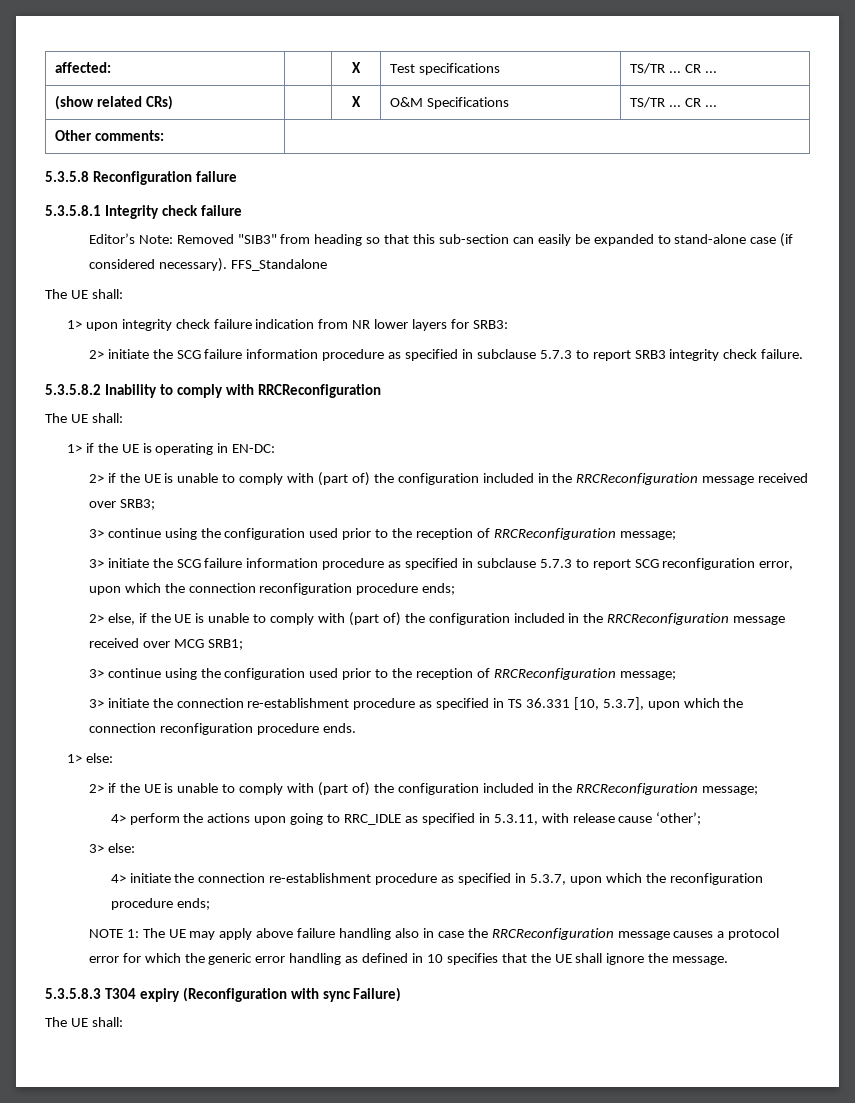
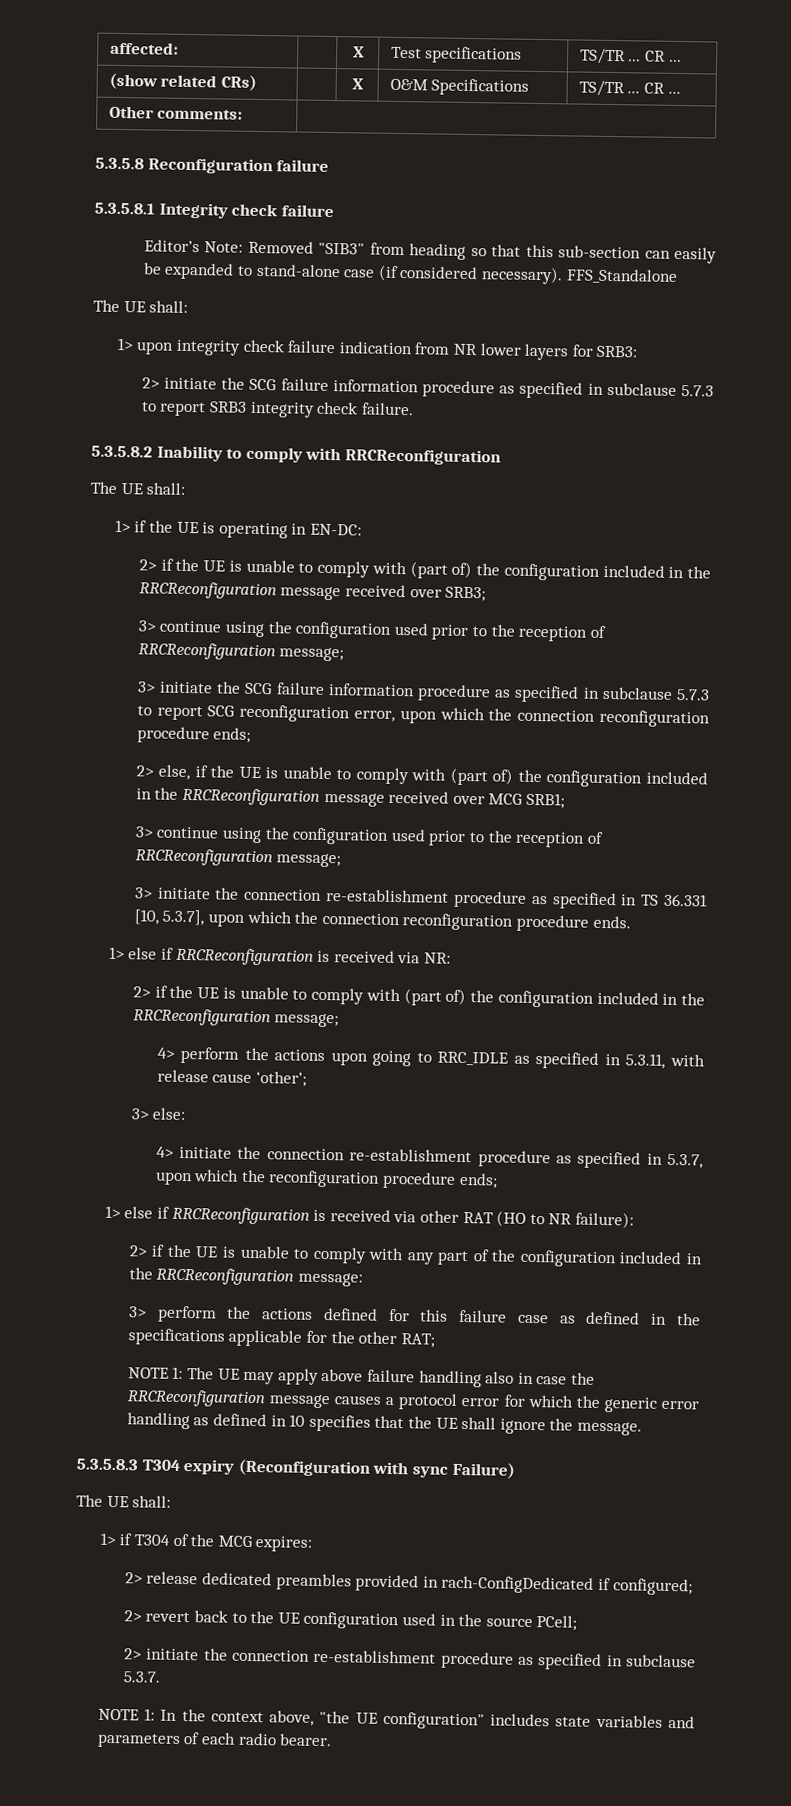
- 1> else:
+ 1> else if RRCReconfiguration is received via NR:
+ 1> else if RRCReconfiguration is received via other RAT (HO to NR failure):
+ 2> if the UE is unable to comply with any part of the configuration included in the RRCReconfiguration message:
+ 3> perform the actions defined for this failure case as defined in the specifications applicable for the other RAT;
+ 1> if T304 of the MCG expires:
+ 2> release dedicated preambles provided in rach-ConfigDedicated if configured;
+ 2> revert back to the UE configuration used in the source PCell;
+ 2> initiate the connection re-establishment procedure as specified in subclause 5.3.7.
+ NOTE 1: In the context above, "the UE configuration" includes state variables and parameters of each radio bearer.

